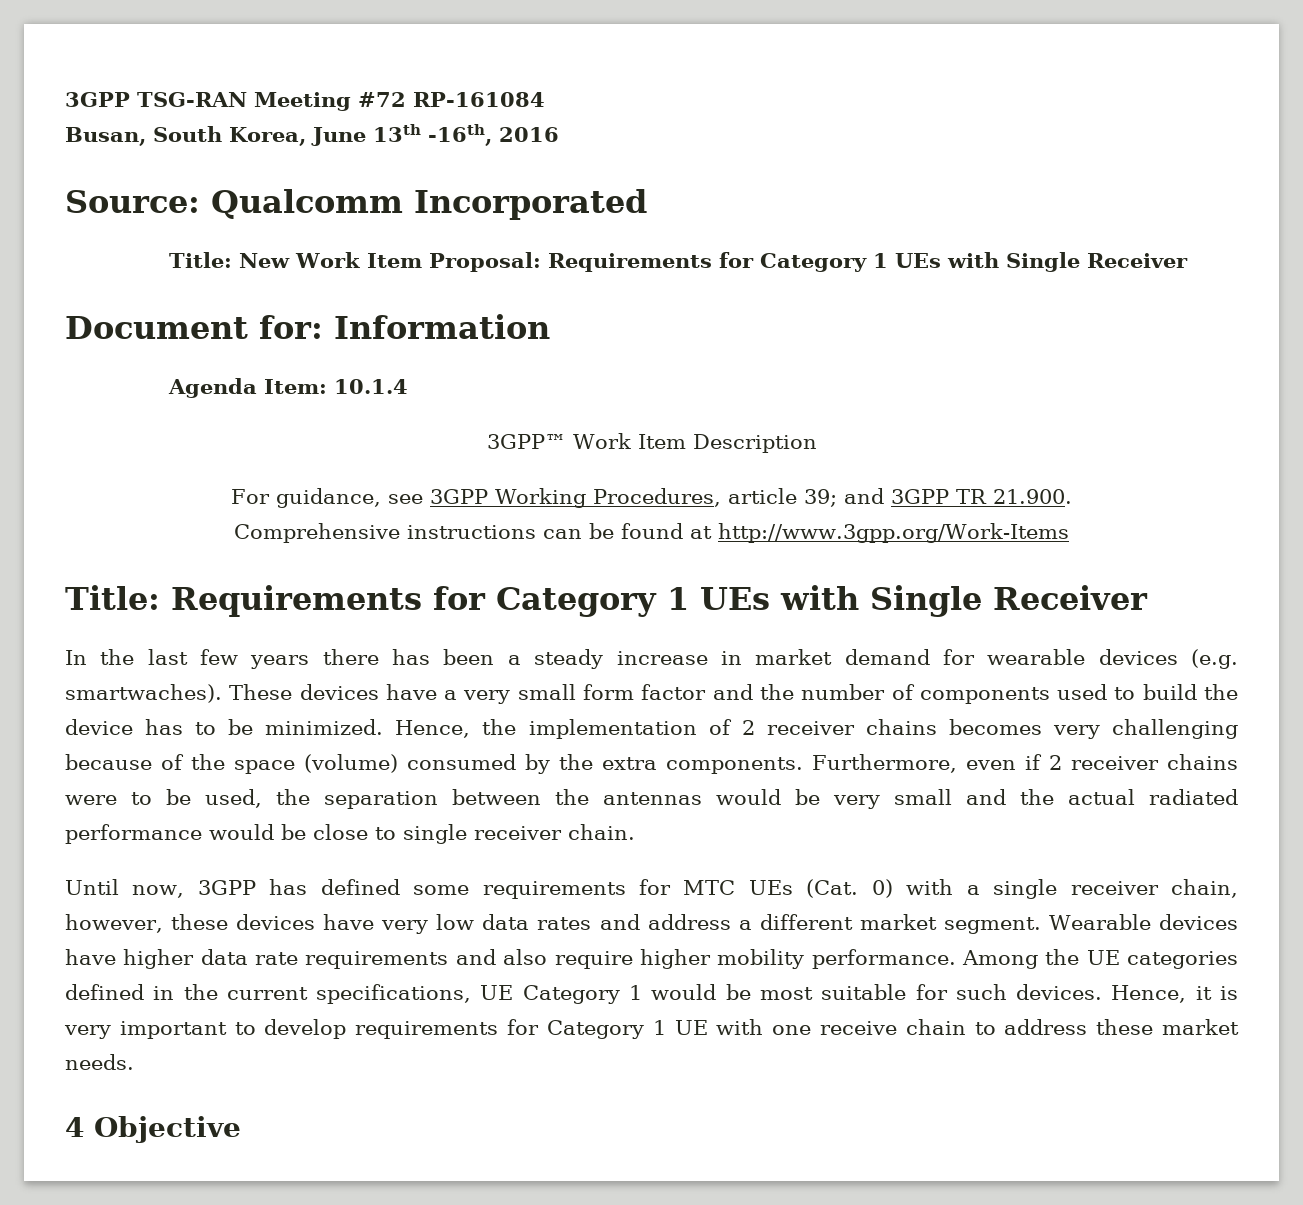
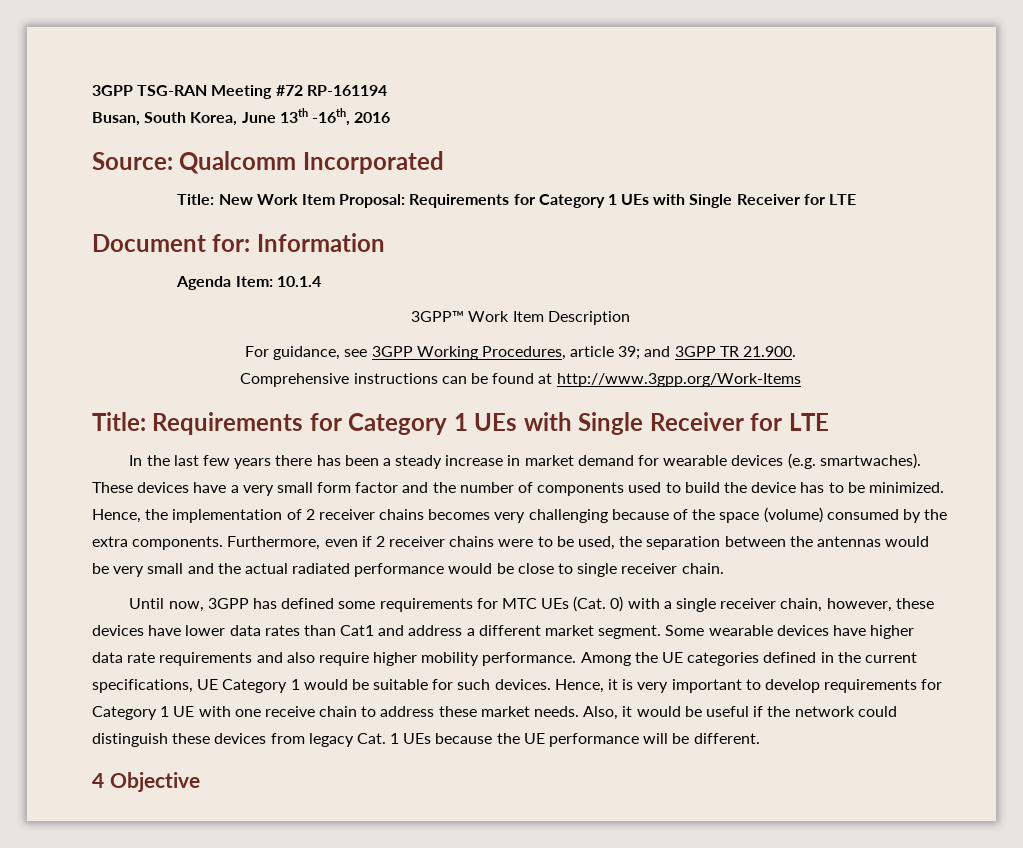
- 3GPP TSG-RAN Meeting #72 RP-161084
+ 3GPP TSG-RAN Meeting #72 RP-161194
- Title: New Work Item Proposal: Requirements for Category 1 UEs with Single Receiver
+ Title: New Work Item Proposal: Requirements for Category 1 UEs with Single Receiver for LTE
- Title: Requirements for Category 1 UEs with Single Receiver
+ Title: Requirements for Category 1 UEs with Single Receiver for LTE
- Until now, 3GPP has defined some requirements for MTC UEs (Cat. 0) with a single receiver chain, however, these devices have very low data rates and address a different market segment.
+ Until now, 3GPP has defined some requirements for MTC UEs (Cat. 0) with a single receiver chain, however, these devices have lower data rates than Cat1 and address a different market segment.
- Wearable devices have higher data rate requirements and also require higher mobility performance.
+ Some wearable devices have higher data rate requirements and also require higher mobility performance.
- Among the UE categories defined in the current specifications, UE Category 1 would be most suitable for such devices.
+ Among the UE categories defined in the current specifications, UE Category 1 would be suitable for such devices.
+ Also, it would be useful if the network could distinguish these devices from legacy Cat. 1 UEs because the UE performance will be different.

